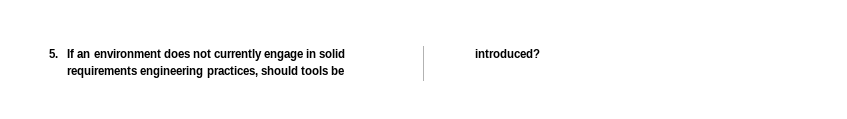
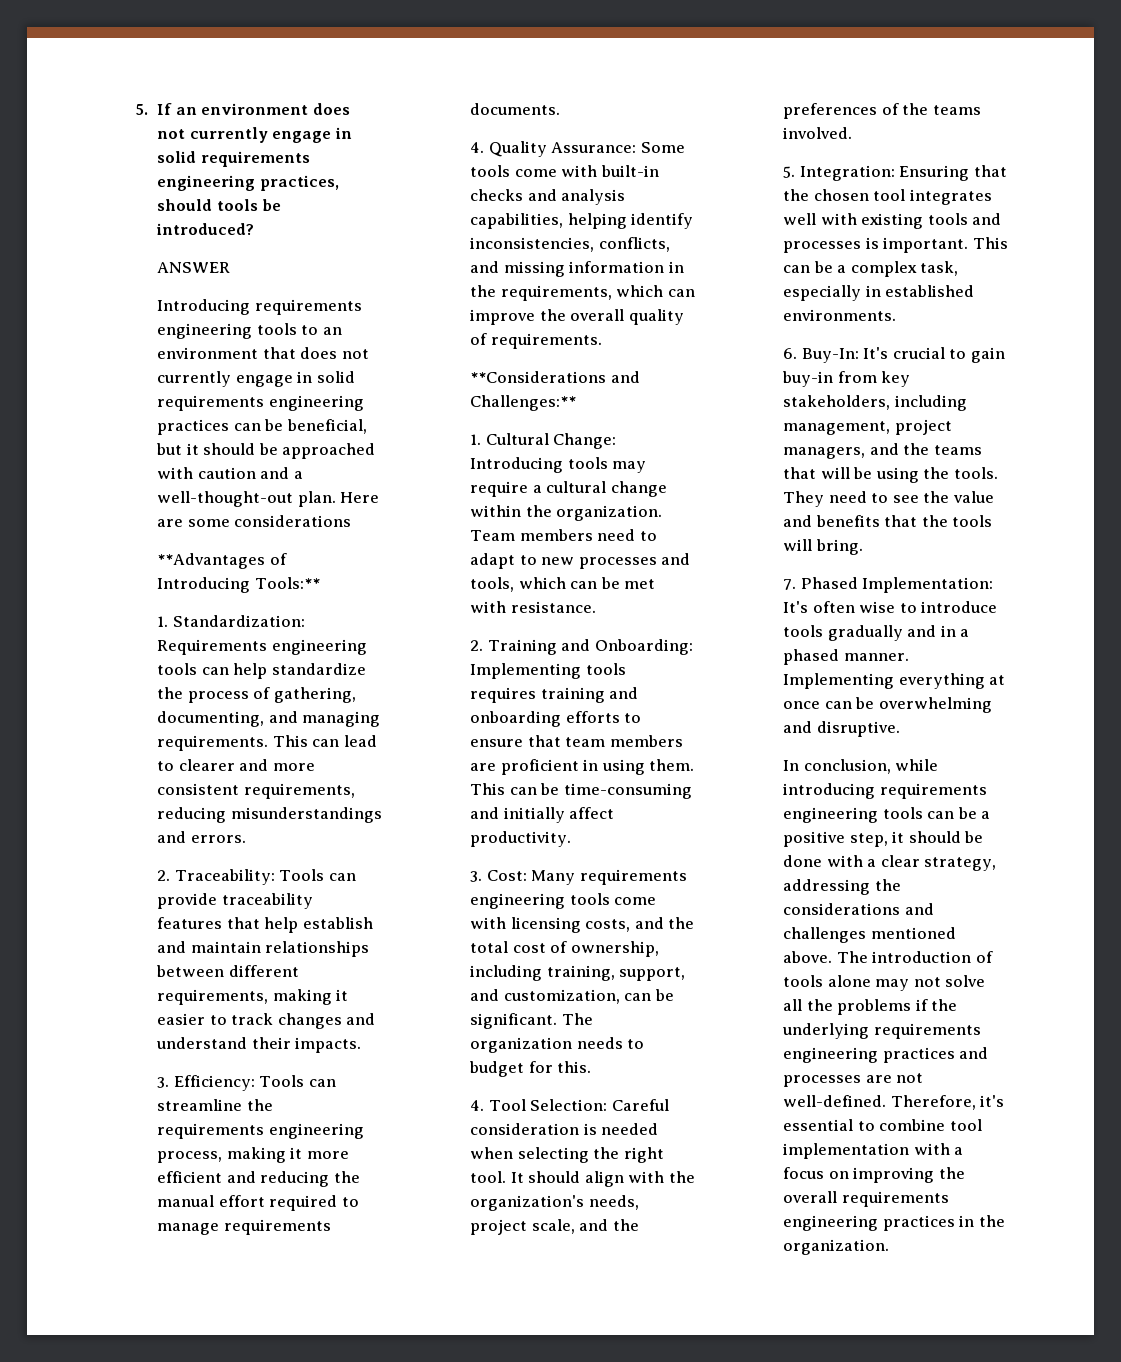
+ ANSWER
+ Introducing requirements engineering tools to an environment that does not currently engage in solid requirements engineering practices can be beneficial, but it should be approached with caution and a well-thought-out plan. Here are some considerations
+ **Advantages of Introducing Tools:**
+ 1. Standardization: Requirements engineering tools can help standardize the process of gathering, documenting, and managing requirements. This can lead to clearer and more consistent requirements, reducing misunderstandings and errors.
+ 2. Traceability: Tools can provide traceability features that help establish and maintain relationships between different requirements, making it easier to track changes and understand their impacts.
+ 3. Efficiency: Tools can streamline the requirements engineering process, making it more efficient and reducing the manual effort required to manage requirements documents.
+ 4. Quality Assurance: Some tools come with built-in checks and analysis capabilities, helping identify inconsistencies, conflicts, and missing information in the requirements, which can improve the overall quality of requirements.
+ **Considerations and Challenges:**
+ 1. Cultural Change: Introducing tools may require a cultural change within the organization. Team members need to adapt to new processes and tools, which can be met with resistance.
+ 2. Training and Onboarding: Implementing tools requires training and onboarding efforts to ensure that team members are proficient in using them. This can be time-consuming and initially affect productivity.
+ 3. Cost: Many requirements engineering tools come with licensing costs, and the total cost of ownership, including training, support, and customization, can be significant. The organization needs to budget for this.
+ 4. Tool Selection: Careful consideration is needed when selecting the right tool. It should align with the organization's needs, project scale, and the preferences of the teams involved.
+ 5. Integration: Ensuring that the chosen tool integrates well with existing tools and processes is important. This can be a complex task, especially in established environments.
+ 6. Buy-In: It's crucial to gain buy-in from key stakeholders, including management, project managers, and the teams that will be using the tools. They need to see the value and benefits that the tools will bring.
+ 7. Phased Implementation: It's often wise to introduce tools gradually and in a phased manner. Implementing everything at once can be overwhelming and disruptive.
+ In conclusion, while introducing requirements engineering tools can be a positive step, it should be done with a clear strategy, addressing the considerations and challenges mentioned above. The introduction of tools alone may not solve all the problems if the underlying requirements engineering practices and processes are not well-defined. Therefore, it's essential to combine tool implementation with a focus on improving the overall requirements engineering practices in the organization.

